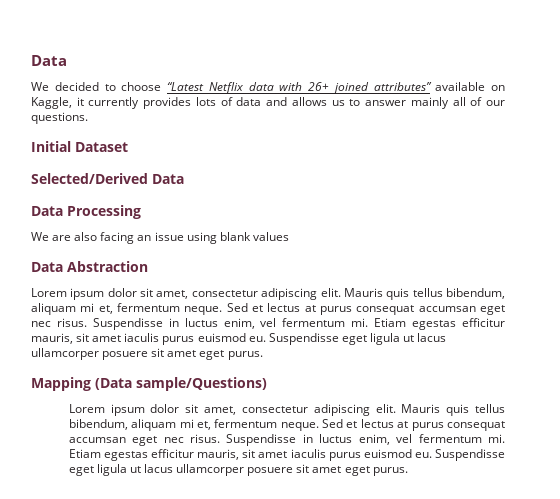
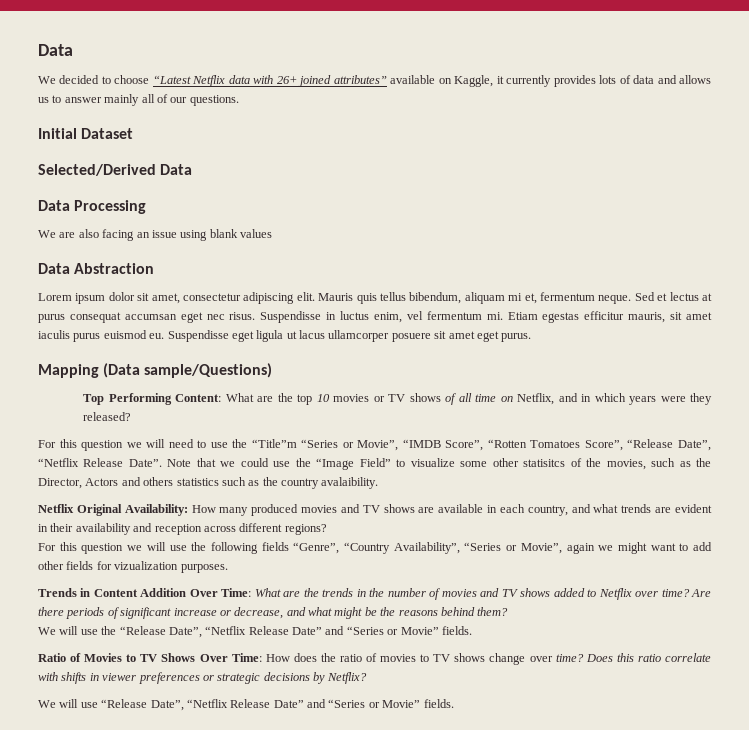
  Mapping (Data sample/Questions)
- Lorem ipsum dolor sit amet, consectetur adipiscing elit. Mauris quis tellus bibendum, aliquam mi et, fermentum neque. Sed et lectus at purus consequat accumsan eget nec risus. Suspendisse in luctus enim, vel fermentum mi. Etiam egestas efficitur mauris, sit amet iaculis purus euismod eu. Suspendisse eget ligula ut lacus ullamcorper posuere sit amet eget purus.
+ Top Performing Content: What are the top 10 movies or TV shows of all time on Netflix, and in which years were they released?
+ For this question we will need to use the “Title”m “Series or Movie”, “IMDB Score”, “Rotten Tomatoes Score”, “Release Date”, “Netflix Release Date”. Note that we could use the “Image Field” to visualize some other statisitcs of the movies, such as the Director, Actors and others statistics such as the country avalaibility.
+ Netflix Original Availability: How many produced movies and TV shows are available in each country, and what trends are evident in their availability and reception across different regions?
+ For this question we will use the following fields “Genre”, “Country Availability”, “Series or Movie”, again we might want to add other fields for vizualization purposes.
+ Trends in Content Addition Over Time: What are the trends in the number of movies and TV shows added to Netflix over time? Are there periods of significant increase or decrease, and what might be the reasons behind them?
+ We will use the “Release Date”, “Netflix Release Date” and “Series or Movie” fields.
+ Ratio of Movies to TV Shows Over Time: How does the ratio of movies to TV shows change over time? Does this ratio correlate with shifts in viewer preferences or strategic decisions by Netflix?
+ We will use “Release Date”, “Netflix Release Date” and “Series or Movie” fields.

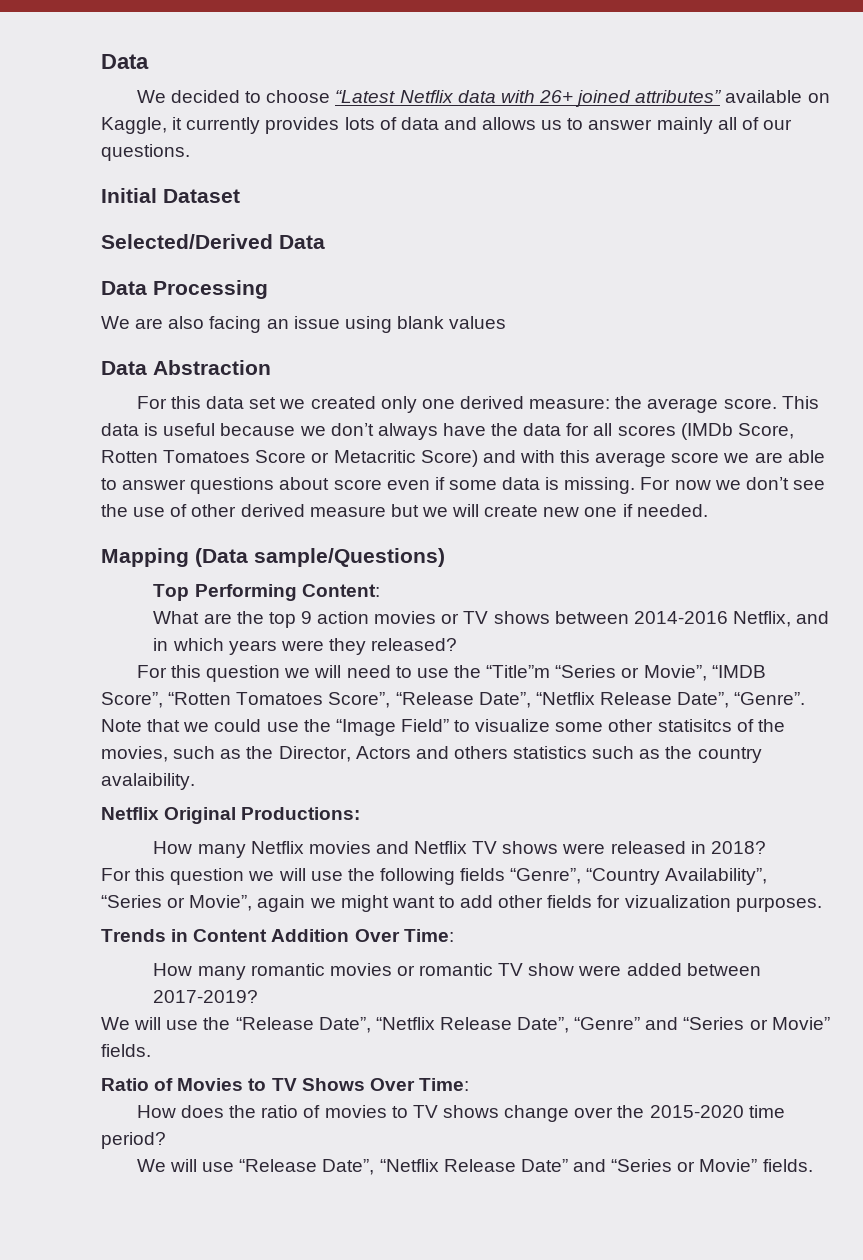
- Lorem ipsum dolor sit amet, consectetur adipiscing elit. Mauris quis tellus bibendum, aliquam mi et, fermentum neque. Sed et lectus at purus consequat accumsan eget nec risus. Suspendisse in luctus enim, vel fermentum mi. Etiam egestas efficitur mauris, sit amet iaculis purus euismod eu. Suspendisse eget ligula ut lacus ullamcorper posuere sit amet eget purus.
+ For this data set we created only one derived measure: the average score. This data is useful because we don’t always have the data for all scores (IMDb Score, Rotten Tomatoes Score or Metacritic Score) and with this average score we are able to answer questions about score even if some data is missing. For now we don’t see the use of other derived measure but we will create new one if needed.
- Top Performing Content: What are the top 10 movies or TV shows of all time on Netflix, and in which years were they released?
+ Top Performing Content:
+ What are the top 9 action movies or TV shows between 2014-2016 Netflix, and in which years were they released?
- For this question we will need to use the “Title”m “Series or Movie”, “IMDB Score”, “Rotten Tomatoes Score”, “Release Date”, “Netflix Release Date”.
+ For this question we will need to use the “Title”m “Series or Movie”, “IMDB Score”, “Rotten Tomatoes Score”, “Release Date”, “Netflix Release Date”, “Genre”.
- Netflix Original Availability: How many produced movies and TV shows are available in each country, and what trends are evident in their availability and reception across different regions?
+ Netflix Original Productions:
+ How many Netflix movies and Netflix TV shows were released in 2018?
- Trends in Content Addition Over Time: What are the trends in the number of movies and TV shows added to Netflix over time? Are there periods of significant increase or decrease, and what might be the reasons behind them?
+ Trends in Content Addition Over Time:
+ How many romantic movies or romantic TV show were added between 2017-2019?
- We will use the “Release Date”, “Netflix Release Date” and “Series or Movie” fields.
+ We will use the “Release Date”, “Netflix Release Date”, “Genre” and “Series or Movie” fields.
- Ratio of Movies to TV Shows Over Time: How does the ratio of movies to TV shows change over time? Does this ratio correlate with shifts in viewer preferences or strategic decisions by Netflix?
+ Ratio of Movies to TV Shows Over Time:
+ How does the ratio of movies to TV shows change over the 2015-2020 time period?

